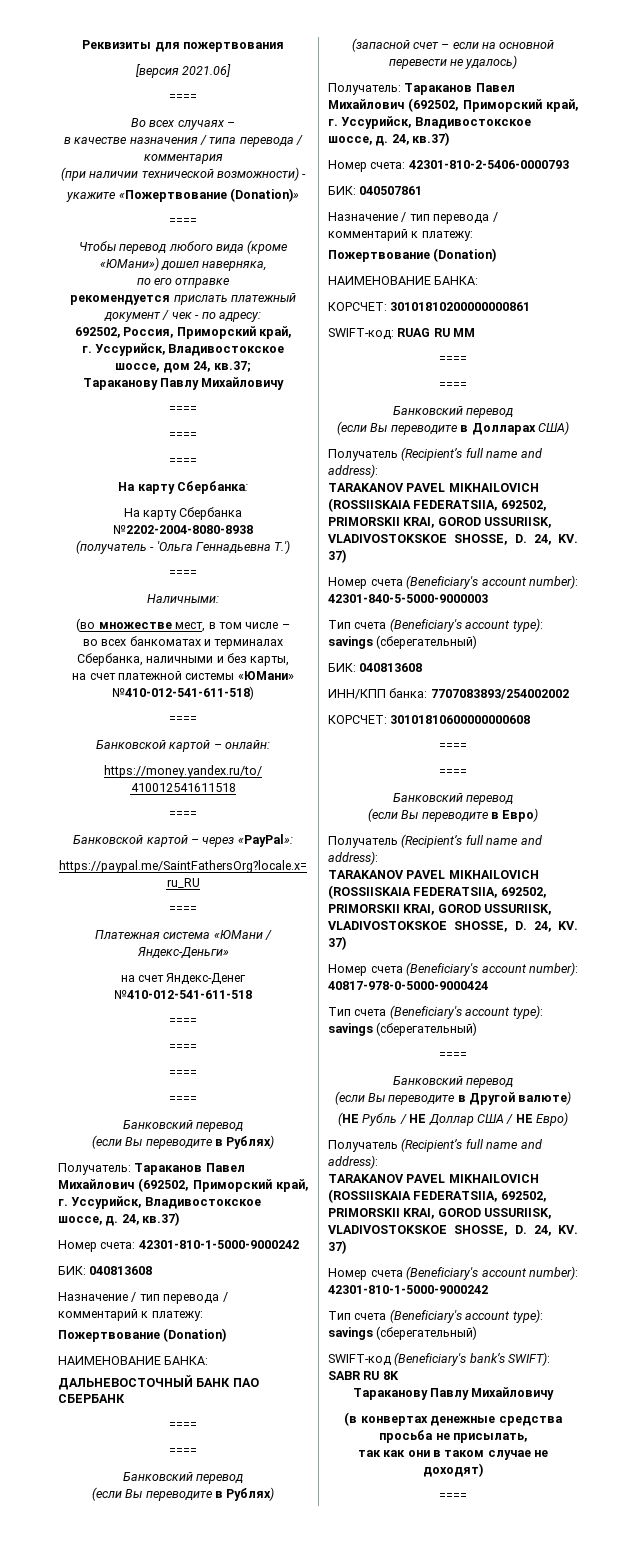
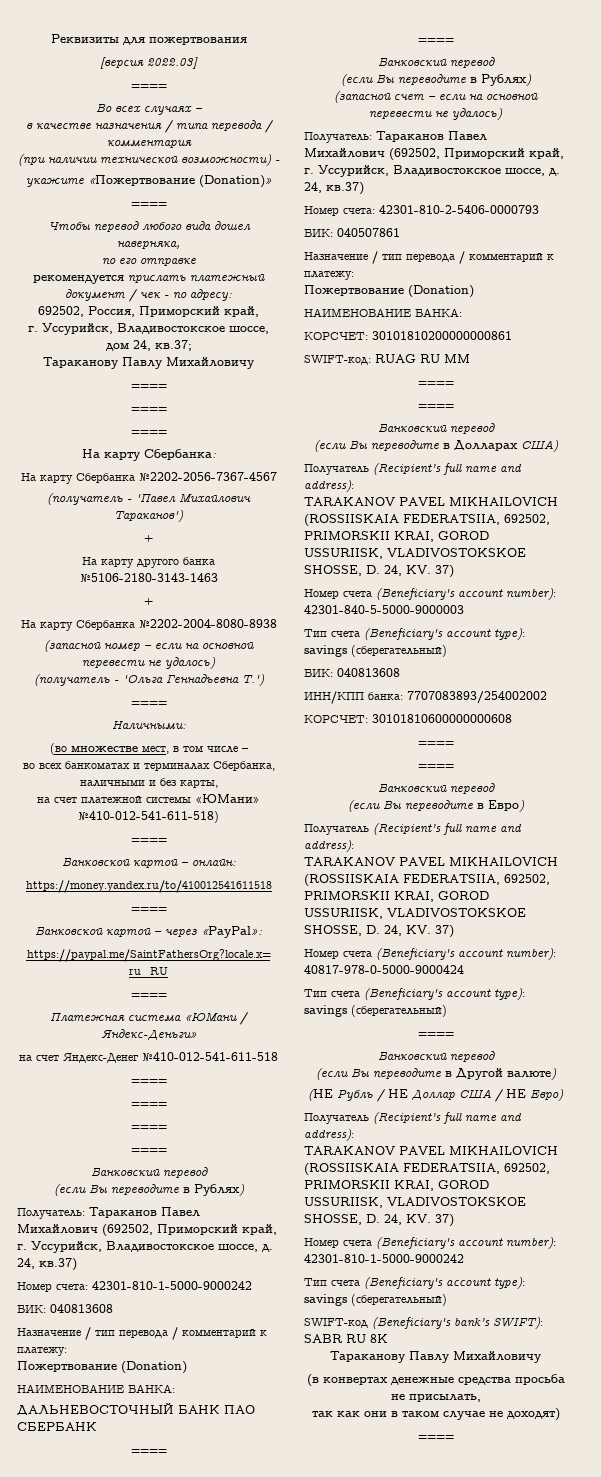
- [версия 2021.06]
+ [версия 2022.03]
- Чтобы перевод любого вида (кроме «ЮМани») дошел наверняка,
+ Чтобы перевод любого вида дошел наверняка,
+ На карту Сбербанка №2202-2056-7367-4567
+ (получатель - 'Павел Михайлович Тараканов')
+ +
+ На карту другого банка №5106-2180-3143-1463
+ +
  На карту Сбербанка №2202-2004-8080-8938
+ (запасной номер – если на основной перевести не удалось)

